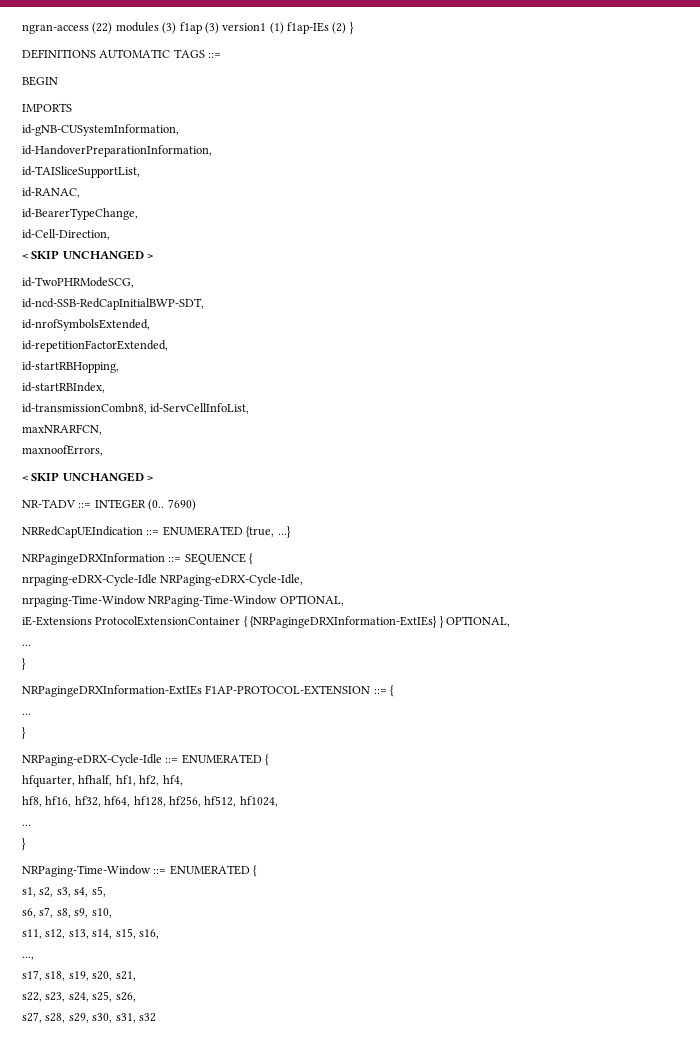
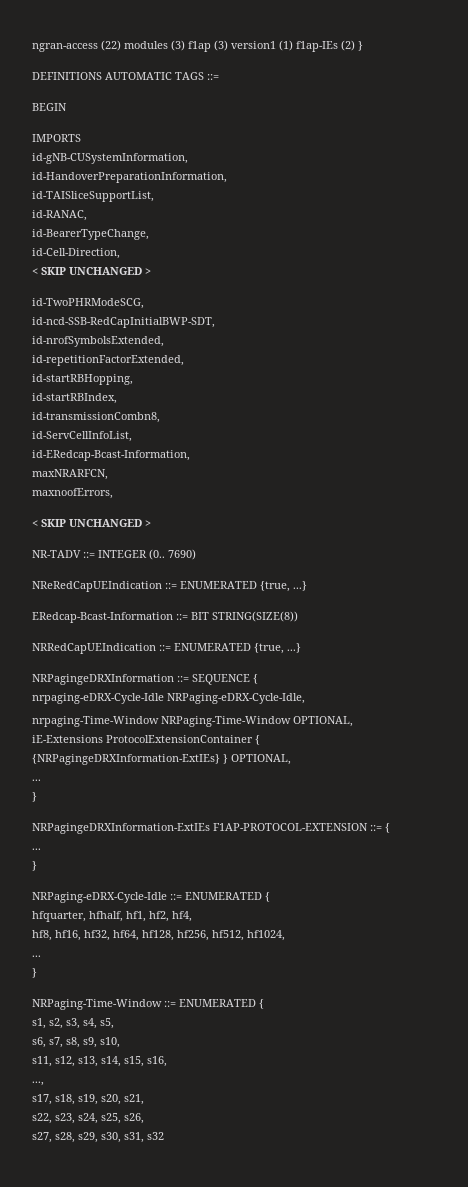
- id-transmissionCombn8, id-ServCellInfoList,
+ id-transmissionCombn8,
+ id-ServCellInfoList,
+ id-ERedcap-Bcast-Information,
+ NReRedCapUEIndication ::= ENUMERATED {true, ...}
+ ERedcap-Bcast-Information ::= BIT STRING(SIZE(8))

